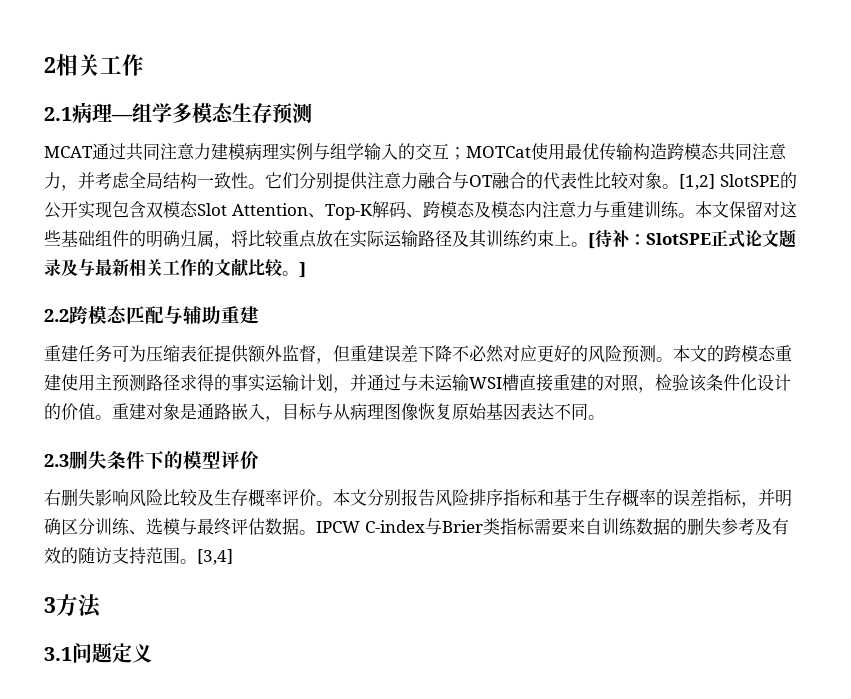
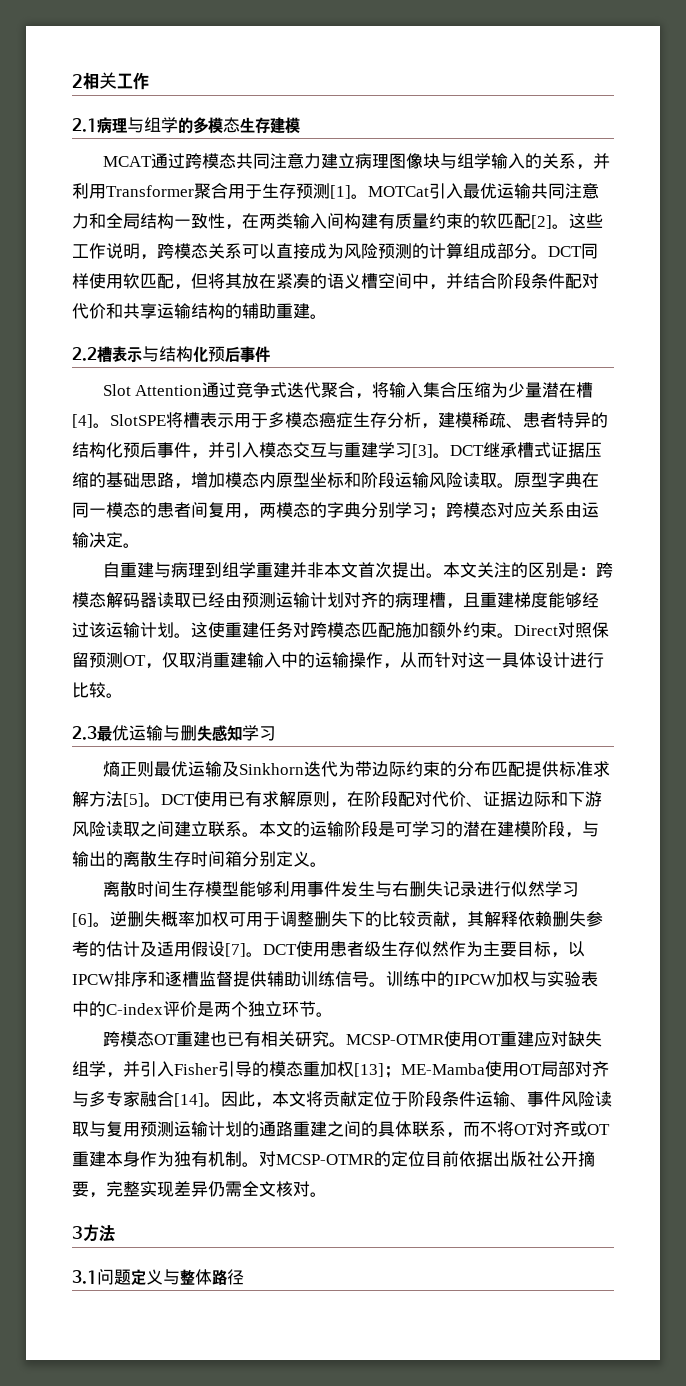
- 2.1病理—组学多模态生存预测
+ 2.1病理与组学的多模态生存建模
- MCAT通过共同注意力建模病理实例与组学输入的交互；MOTCat使用最优传输构造跨模态共同注意力，并考虑全局结构一致性。它们分别提供注意力融合与OT融合的代表性比较对象。[1,2] SlotSPE的公开实现包含双模态Slot Attention、Top-K解码、跨模态及模态内注意力与重建训练。本文保留对这些基础组件的明确归属，将比较重点放在实际运输路径及其训练约束上。[待补：SlotSPE正式论文题录及与最新相关工作的文献比较。]
- 2.2跨模态匹配与辅助重建
- 重建任务可为压缩表征提供额外监督，但重建误差下降不必然对应更好的风险预测。本文的跨模态重建使用主预测路径求得的事实运输计划，并通过与未运输WSI槽直接重建的对照，检验该条件化设计的价值。重建对象是通路嵌入，目标与从病理图像恢复原始基因表达不同。
- 2.3删失条件下的模型评价
- 右删失影响风险比较及生存概率评价。本文分别报告风险排序指标和基于生存概率的误差指标，并明确区分训练、选模与最终评估数据。IPCW C-index与Brier类指标需要来自训练数据的删失参考及有效的随访支持范围。[3,4]
+ MCAT通过跨模态共同注意力建立病理图像块与组学输入的关系，并利用Transformer聚合用于生存预测[1]。MOTCat引入最优运输共同注意力和全局结构一致性，在两类输入间构建有质量约束的软匹配[2]。这些工作说明，跨模态关系可以直接成为风险预测的计算组成部分。DCT同样使用软匹配，但将其放在紧凑的语义槽空间中，并结合阶段条件配对代价和共享运输结构的辅助重建。
+ 2.2槽表示与结构化预后事件
+ Slot Attention通过竞争式迭代聚合，将输入集合压缩为少量潜在槽[4]。SlotSPE将槽表示用于多模态癌症生存分析，建模稀疏、患者特异的结构化预后事件，并引入模态交互与重建学习[3]。DCT继承槽式证据压缩的基础思路，增加模态内原型坐标和阶段运输风险读取。原型字典在同一模态的患者间复用，两模态的字典分别学习；跨模态对应关系由运输决定。
+ 自重建与病理到组学重建并非本文首次提出。本文关注的区别是：跨模态解码器读取已经由预测运输计划对齐的病理槽，且重建梯度能够经过该运输计划。这使重建任务对跨模态匹配施加额外约束。Direct对照保留预测OT，仅取消重建输入中的运输操作，从而针对这一具体设计进行比较。
+ 2.3最优运输与删失感知学习
+ 熵正则最优运输及Sinkhorn迭代为带边际约束的分布匹配提供标准求解方法[5]。DCT使用已有求解原则，在阶段配对代价、证据边际和下游风险读取之间建立联系。本文的运输阶段是可学习的潜在建模阶段，与输出的离散生存时间箱分别定义。
+ 离散时间生存模型能够利用事件发生与右删失记录进行似然学习[6]。逆删失概率加权可用于调整删失下的比较贡献，其解释依赖删失参考的估计及适用假设[7]。DCT使用患者级生存似然作为主要目标，以IPCW排序和逐槽监督提供辅助训练信号。训练中的IPCW加权与实验表中的C-index评价是两个独立环节。
+ 跨模态OT重建也已有相关研究。MCSP-OTMR使用OT重建应对缺失组学，并引入Fisher引导的模态重加权[13]；ME-Mamba使用OT局部对齐与多专家融合[14]。因此，本文将贡献定位于阶段条件运输、事件风险读取与复用预测运输计划的通路重建之间的具体联系，而不将OT对齐或OT重建本身作为独有机制。对MCSP-OTMR的定位目前依据出版社公开摘要，完整实现差异仍需全文核对。
- 3.1问题定义
+ 3.1问题定义与整体路径

